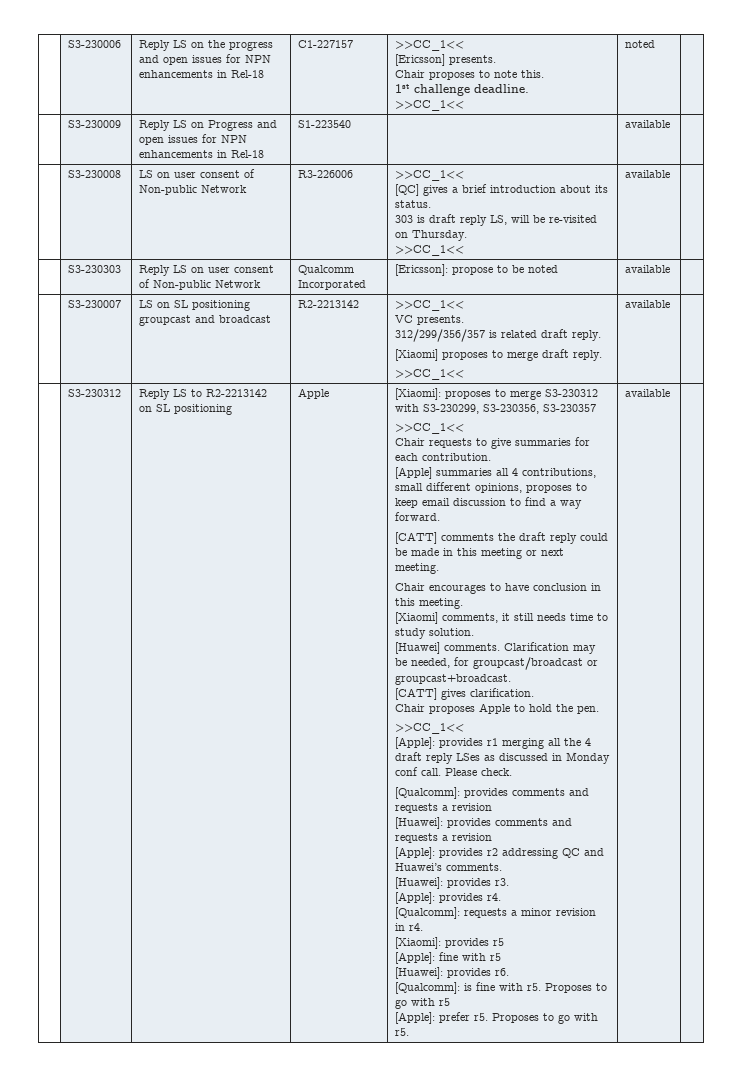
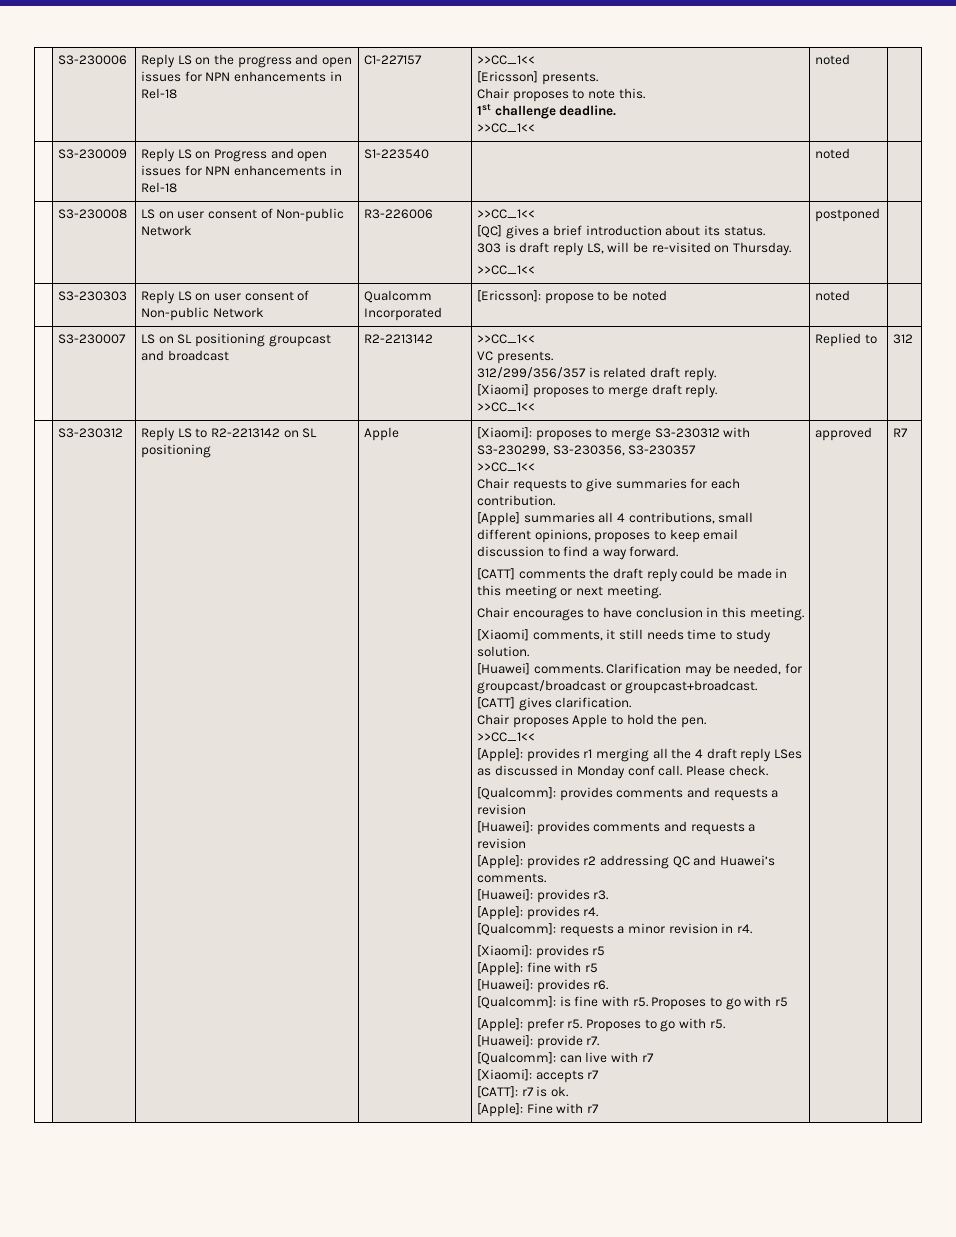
- | S3-230009 | Reply LS on Progress and open issues for NPN enhancements in Rel-18 | S1-223540 | | available |
+ | S3-230009 | Reply LS on Progress and open issues for NPN enhancements in Rel-18 | S1-223540 | | noted |
  | S3-230008 | LS on user consent of Non-public Network | R3-226006 | >>CC_1<<
  [QC] gives a brief introduction about its status.
  303 is draft reply LS, will be re-visited on Thursday.
- >>CC_1<< | available |
+ >>CC_1<< | postponed |
- | S3-230303 | Reply LS on user consent of Non-public Network | Qualcomm Incorporated | [Ericsson]: propose to be noted | available |
+ | S3-230303 | Reply LS on user consent of Non-public Network | Qualcomm Incorporated | [Ericsson]: propose to be noted | noted |
  | S3-230007 | LS on SL positioning groupcast and broadcast | R2-2213142 | >>CC_1<<
  VC presents.
  312/299/356/357 is related draft reply.
  [Xiaomi] proposes to merge draft reply.
- >>CC_1<< | available |
+ >>CC_1<< | Replied to | 312
- Proposes to go with r5. | available
+ Proposes to go with r5.
+ [Huawei]: provide r7.
+ [Qualcomm]: can live with r7
+ [Xiaomi]: accepts r7
+ [CATT]: r7 is ok.
+ [Apple]: Fine with r7 | approved | R7

